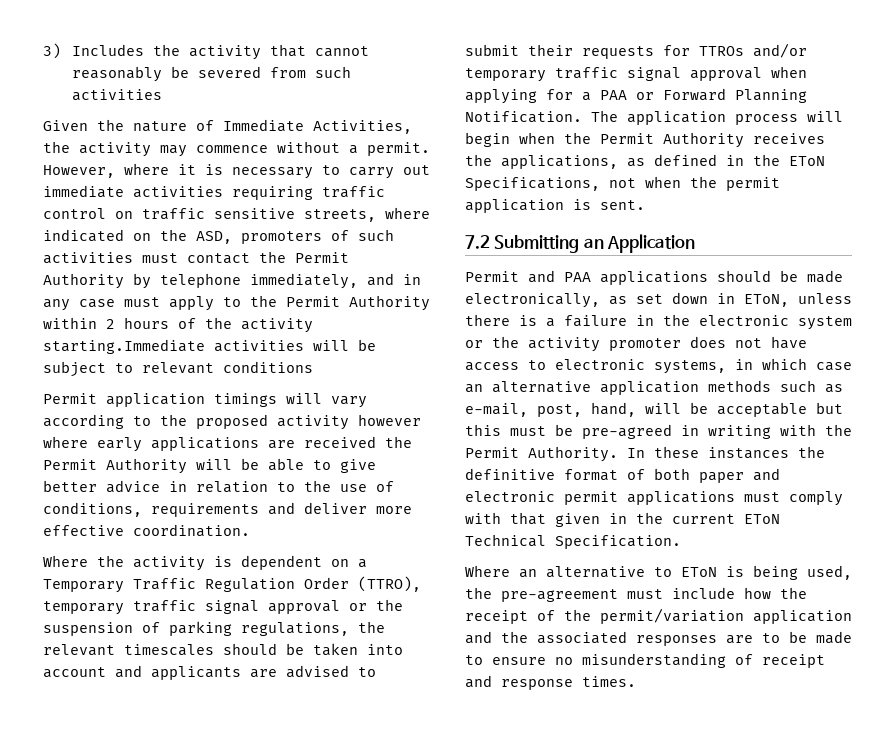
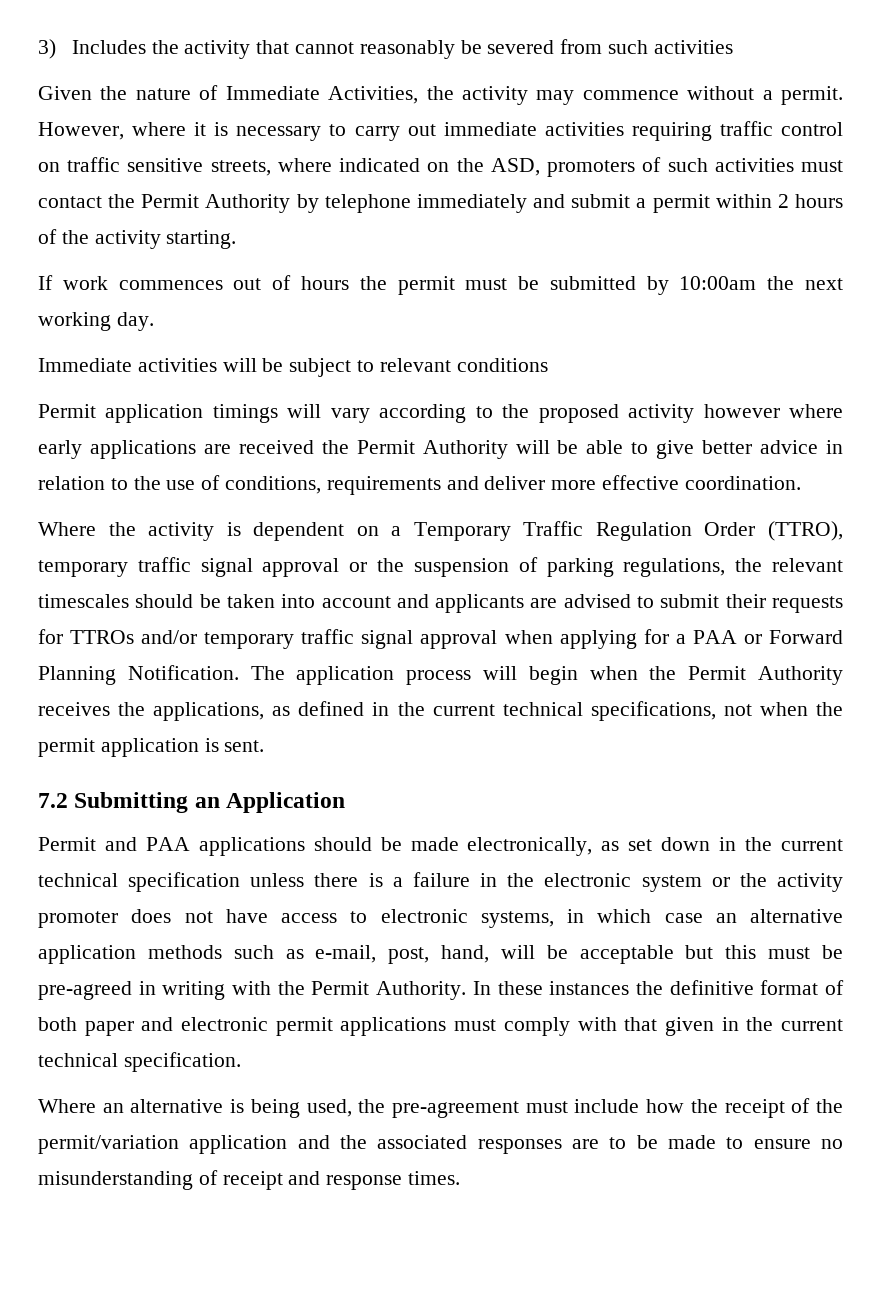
- However, where it is necessary to carry out immediate activities requiring traffic control on traffic sensitive streets, where indicated on the ASD, promoters of such activities must contact the Permit Authority by telephone immediately, and in any case must apply to the Permit Authority within 2 hours of the activity starting.Immediate activities will be subject to relevant conditions
+ However, where it is necessary to carry out immediate activities requiring traffic control on traffic sensitive streets, where indicated on the ASD, promoters of such activities must contact the Permit Authority by telephone immediately and submit a permit within 2 hours of the activity starting.
+ If work commences out of hours the permit must be submitted by 10:00am the next working day.
+ Immediate activities will be subject to relevant conditions
- The application process will begin when the Permit Authority receives the applications, as defined in the EToN Specifications, not when the permit application is sent.
+ The application process will begin when the Permit Authority receives the applications, as defined in the current technical specifications, not when the permit application is sent.
- Permit and PAA applications should be made electronically, as set down in EToN, unless there is a failure in the electronic system or the activity promoter does not have access to electronic systems, in which case an alternative application methods such as e-mail, post, hand, will be acceptable but this must be pre-agreed in writing with the Permit Authority.
+ Permit and PAA applications should be made electronically, as set down in the current technical specification unless there is a failure in the electronic system or the activity promoter does not have access to electronic systems, in which case an alternative application methods such as e-mail, post, hand, will be acceptable but this must be pre-agreed in writing with the Permit Authority.
- In these instances the definitive format of both paper and electronic permit applications must comply with that given in the current EToN Technical Specification.
+ In these instances the definitive format of both paper and electronic permit applications must comply with that given in the current technical specification.
- Where an alternative to EToN is being used, the pre-agreement must include how the receipt of the permit/variation application and the associated responses are to be made to ensure no misunderstanding of receipt and response times.
+ Where an alternative is being used, the pre-agreement must include how the receipt of the permit/variation application and the associated responses are to be made to ensure no misunderstanding of receipt and response times.

